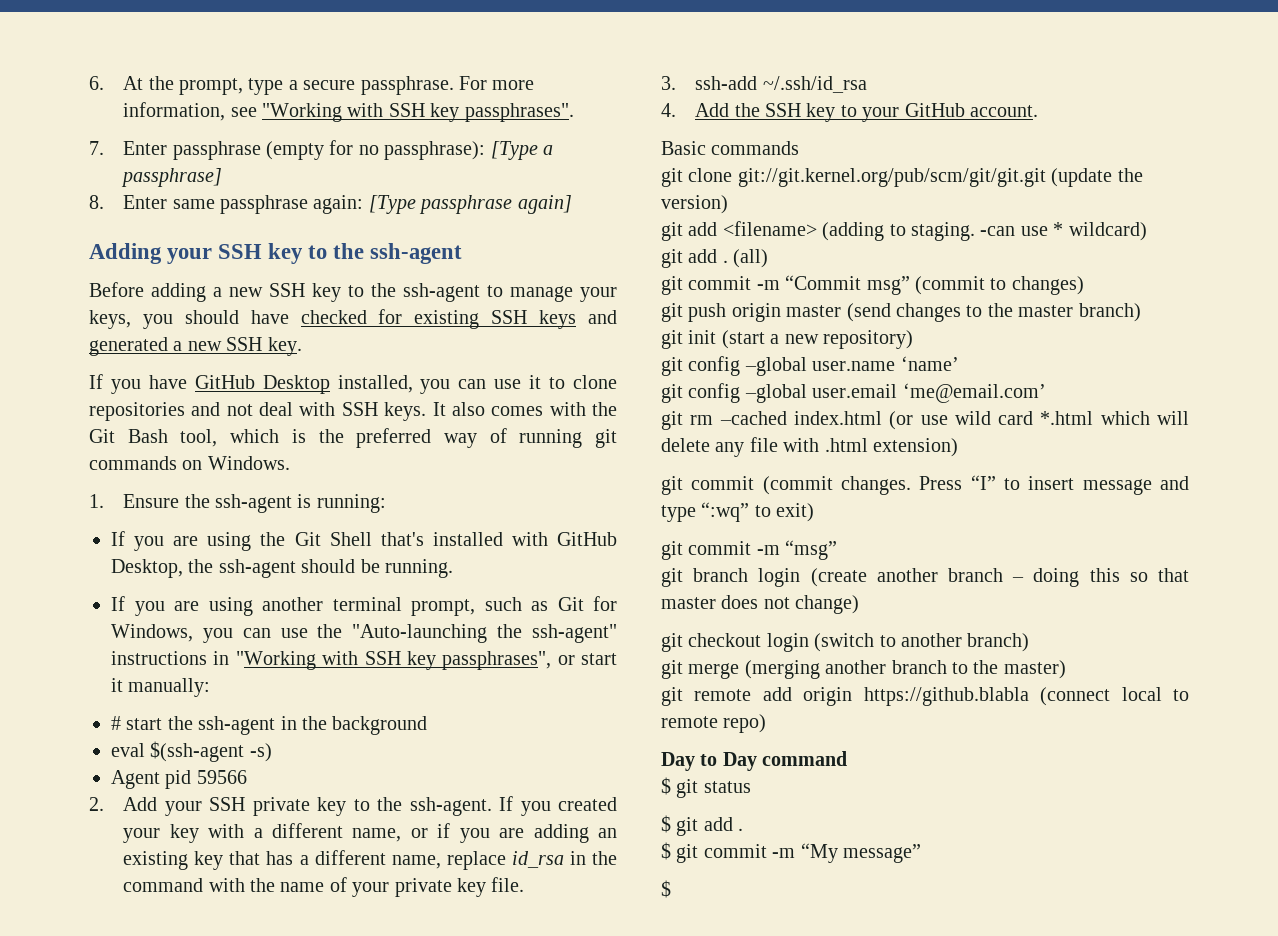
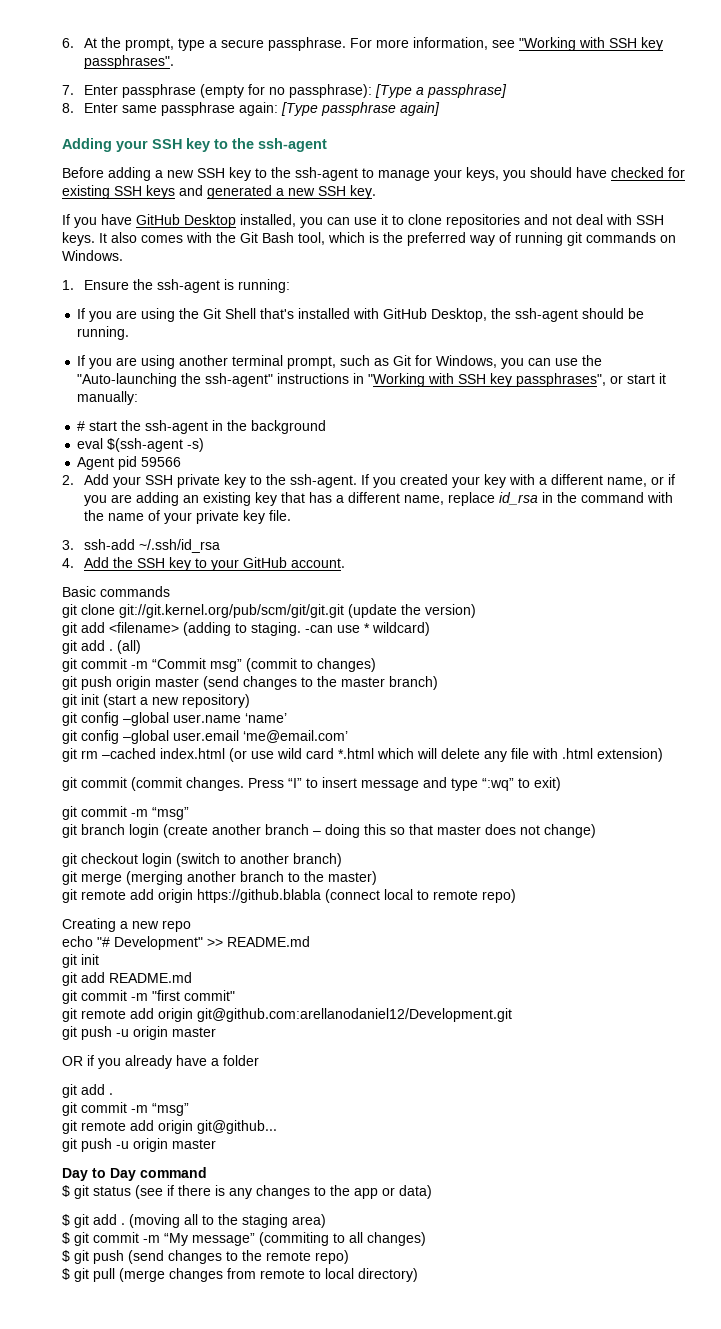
+ Creating a new repo
+ echo "# Development" >> README.md
+ git init
+ git add README.md
+ git commit -m "first commit"
+ git remote add origin git@github.com:arellanodaniel12/Development.git
+ git push -u origin master
+ OR if you already have a folder
+ git add .
+ git commit -m “msg”
+ git remote add origin git@github...
+ git push -u origin master
- $ git status
- $ git add .
+ $ git status (see if there is any changes to the app or data)
+ $ git add . (moving all to the staging area)
- $ git commit -m “My message”
- $
+ $ git commit -m “My message” (commiting to all changes)
+ $ git push (send changes to the remote repo)
+ $ git pull (merge changes from remote to local directory)

